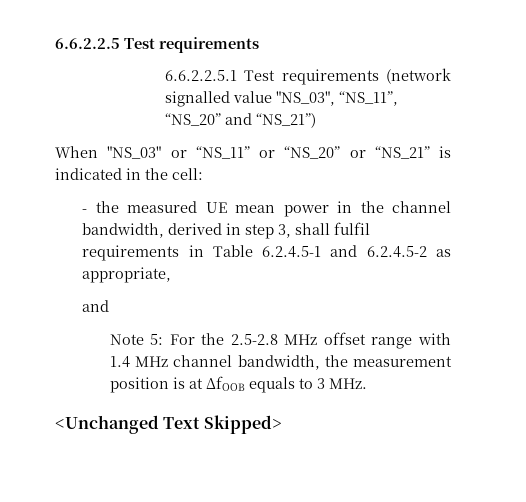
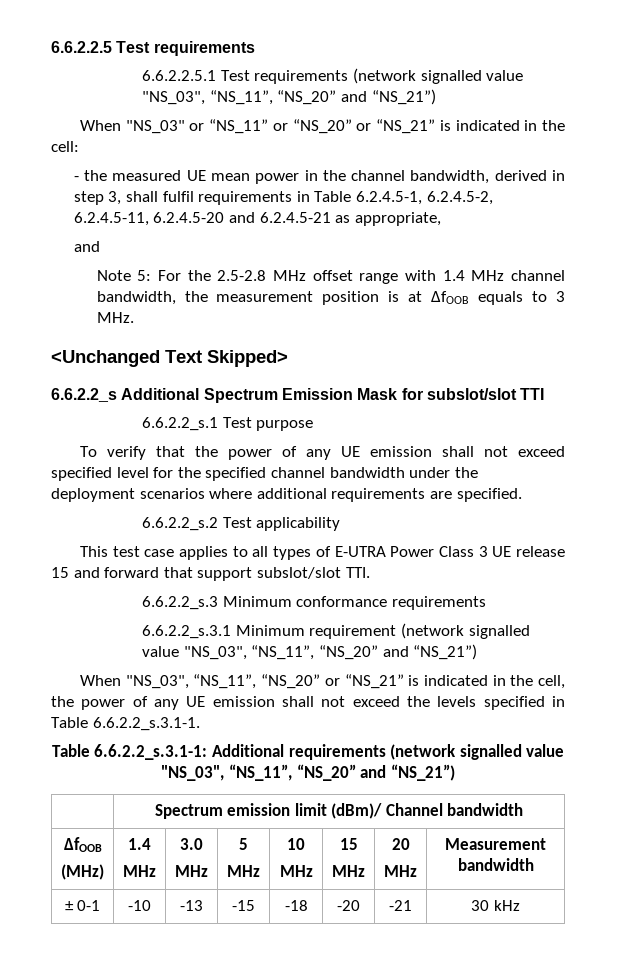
- - the measured UE mean power in the channel bandwidth, derived in step 3, shall fulfil requirements in Table 6.2.4.5-1 and 6.2.4.5-2 as appropriate,
+ - the measured UE mean power in the channel bandwidth, derived in step 3, shall fulfil requirements in Table 6.2.4.5-1, 6.2.4.5-2, 6.2.4.5-11, 6.2.4.5-20 and 6.2.4.5-21 as appropriate,
+ 6.6.2.2_s Additional Spectrum Emission Mask for subslot/slot TTI
+ 6.6.2.2_s.1 Test purpose
+ To verify that the power of any UE emission shall not exceed specified level for the specified channel bandwidth under the deployment scenarios where additional requirements are specified.
+ 6.6.2.2_s.2 Test applicability
+ This test case applies to all types of E-UTRA Power Class 3 UE release 15 and forward that support subslot/slot TTI.
+ 6.6.2.2_s.3 Minimum conformance requirements
+ 6.6.2.2_s.3.1 Minimum requirement (network signalled value "NS_03", “NS_11”, “NS_20” and “NS_21”)
+ When "NS_03", “NS_11”, “NS_20” or “NS_21” is indicated in the cell, the power of any UE emission shall not exceed the levels specified in Table 6.6.2.2_s.3.1-1.
+ Table 6.6.2.2_s.3.1-1: Additional requirements (network signalled value "NS_03", “NS_11”, “NS_20” and “NS_21”)
+ | Spectrum emission limit (dBm)/ Channel bandwidth
+ ΔfOOB
+ (MHz) | 1.4
+ MHz | 3.0
+ MHz | 5
+ MHz | 10
+ MHz | 15
+ MHz | 20
+ MHz | Measurement bandwidth
+ ± 0-1 | -10 | -13 | -15 | -18 | -20 | -21 | 30 kHz

